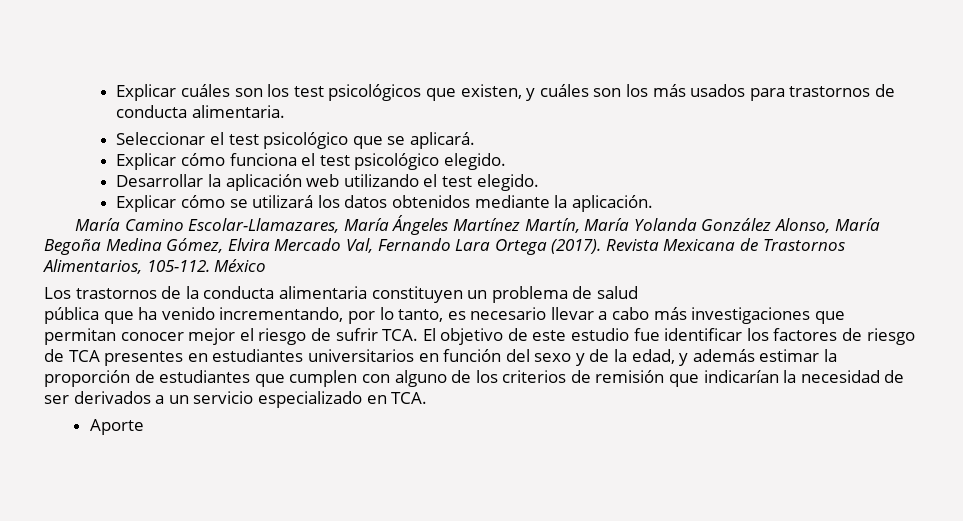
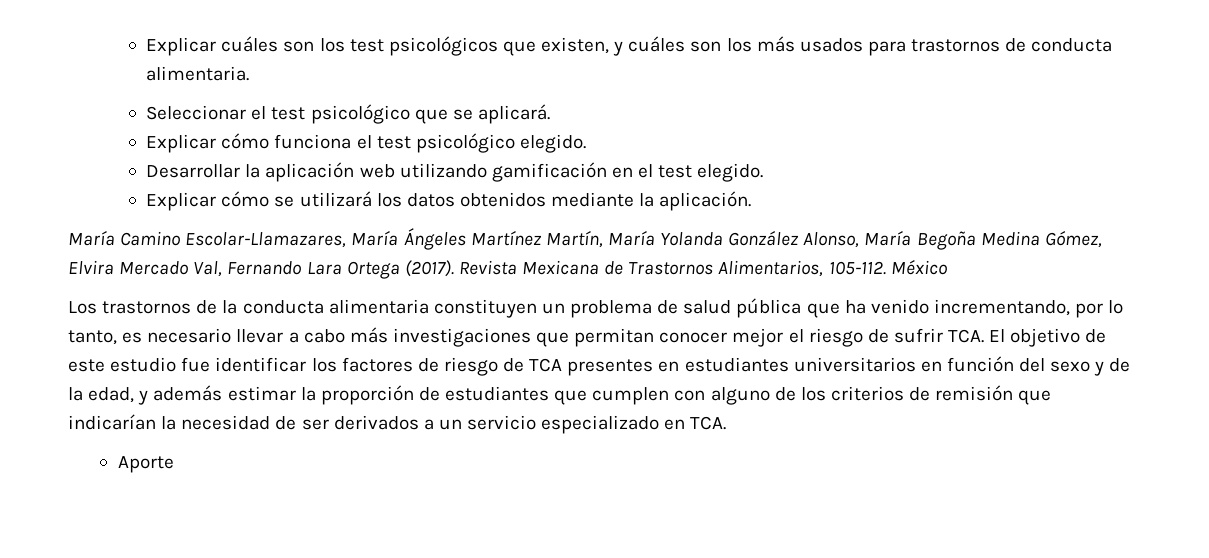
- Desarrollar la aplicación web utilizando el test elegido.
+ Desarrollar la aplicación web utilizando gamificación en el test elegido.
- Los trastornos de la conducta alimentaria constituyen un problema de salud
- pública que ha venido incrementando, por lo tanto, es necesario llevar a cabo más investigaciones que permitan conocer mejor el riesgo de sufrir TCA. El objetivo de este estudio fue identificar los factores de riesgo de TCA presentes en estudiantes universitarios en función del sexo y de la edad, y además estimar la proporción de estudiantes que cumplen con alguno de los criterios de remisión que indicarían la necesidad de ser derivados a un servicio especializado en TCA.
+ Los trastornos de la conducta alimentaria constituyen un problema de salud pública que ha venido incrementando, por lo tanto, es necesario llevar a cabo más investigaciones que permitan conocer mejor el riesgo de sufrir TCA. El objetivo de este estudio fue identificar los factores de riesgo de TCA presentes en estudiantes universitarios en función del sexo y de la edad, y además estimar la proporción de estudiantes que cumplen con alguno de los criterios de remisión que indicarían la necesidad de ser derivados a un servicio especializado en TCA.

